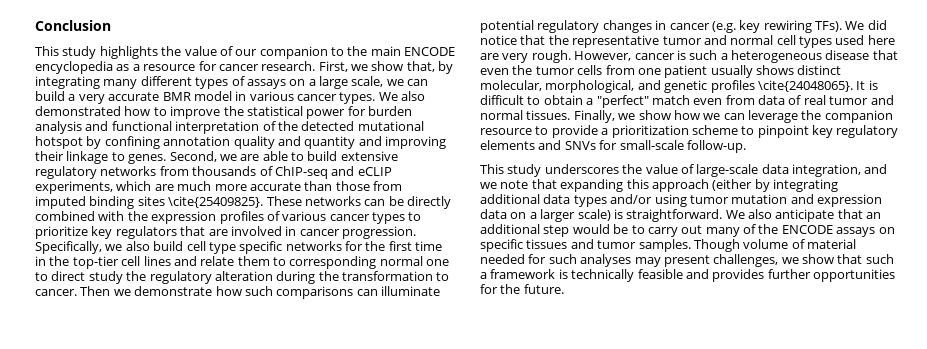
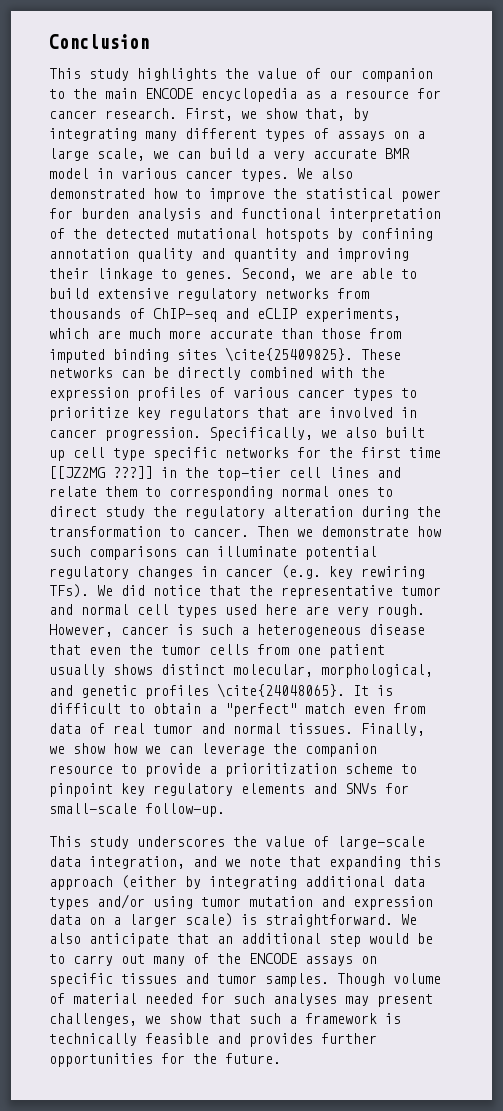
- We also demonstrated how to improve the statistical power for burden analysis and functional interpretation of the detected mutational hotspot by confining annotation quality and quantity and improving their linkage to genes.
+ We also demonstrated how to improve the statistical power for burden analysis and functional interpretation of the detected mutational hotspots by confining annotation quality and quantity and improving their linkage to genes.
- Specifically, we also build cell type specific networks for the first time in the top-tier cell lines and relate them to corresponding normal one to direct study the regulatory alteration during the transformation to cancer.
+ Specifically, we also built up cell type specific networks for the first time [[JZ2MG ???]] in the top-tier cell lines and relate them to corresponding normal ones to direct study the regulatory alteration during the transformation to cancer.

